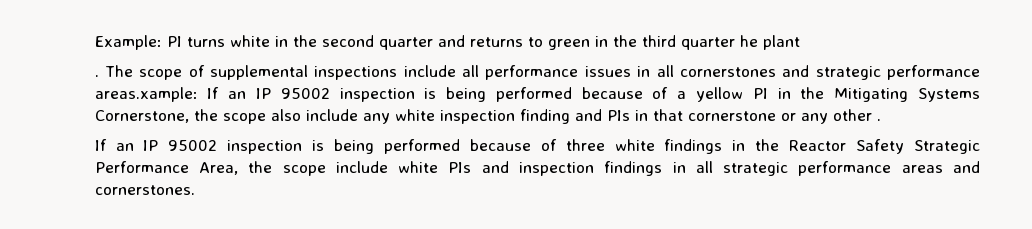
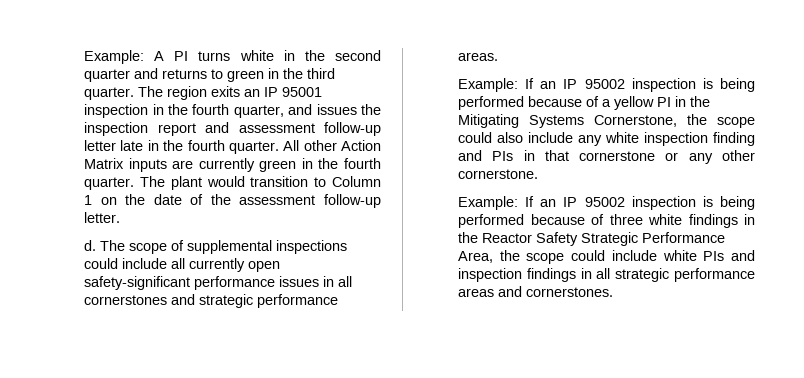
- Example: PI turns white in the second quarter and returns to green in the third quarter he plant
- .
+ Example: A PI turns white in the second quarter and returns to green in the third quarter. The region exits an IP 95001 inspection in the fourth quarter, and issues the inspection report and assessment follow-up letter late in the fourth quarter. All other Action Matrix inputs are currently green in the fourth quarter. The plant would transition to Column 1 on the date of the assessment follow-up letter.
+ d.
- The scope of supplemental inspections include all performance issues in all cornerstones and strategic performance areas.xample:
+ The scope of supplemental inspections could include all currently open safety-significant performance issues in all cornerstones and strategic performance areas.
+ Example:
- If an IP 95002 inspection is being performed because of a yellow PI in the Mitigating Systems Cornerstone, the scope also include any white inspection finding and PIs in that cornerstone or any other .
- If an IP 95002 inspection is being performed because of three white findings in the Reactor Safety Strategic Performance Area, the scope include white PIs and inspection findings in all strategic performance areas and cornerstones.
+ If an IP 95002 inspection is being performed because of a yellow PI in the Mitigating Systems Cornerstone, the scope could also include any white inspection finding and PIs in that cornerstone or any other cornerstone.
+ Example: If an IP 95002 inspection is being performed because of three white findings in the Reactor Safety Strategic Performance Area, the scope could include white PIs and inspection findings in all strategic performance areas and cornerstones.

